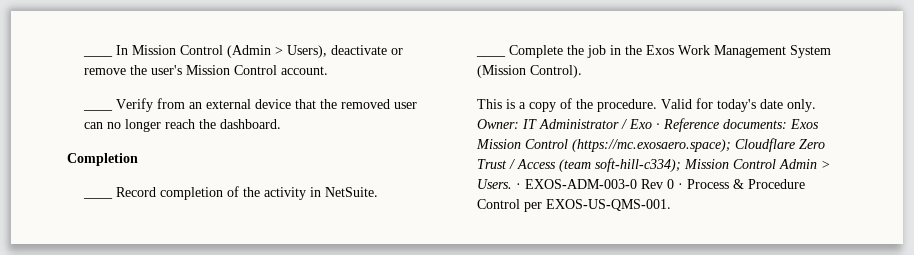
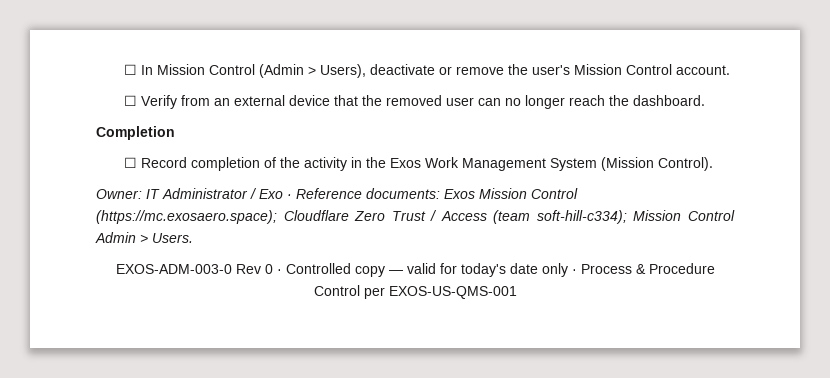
- ____ In Mission Control (Admin > Users), deactivate or remove the user's Mission Control account.
+ ☐ In Mission Control (Admin > Users), deactivate or remove the user's Mission Control account.
- ____ Verify from an external device that the removed user can no longer reach the dashboard.
+ ☐ Verify from an external device that the removed user can no longer reach the dashboard.
- ____ Record completion of the activity in NetSuite.
- ____ Complete the job in the Exos Work Management System (Mission Control).
+ ☐ Record completion of the activity in the Exos Work Management System (Mission Control).
- This is a copy of the procedure. Valid for today's date only. Owner: IT Administrator / Exo · Reference documents: Exos Mission Control (https://mc.exosaero.space); Cloudflare Zero Trust / Access (team soft-hill-c334); Mission Control Admin > Users. · EXOS-ADM-003-0 Rev 0 · Process & Procedure Control per EXOS-US-QMS-001.
+ Owner: IT Administrator / Exo · Reference documents: Exos Mission Control (https://mc.exosaero.space); Cloudflare Zero Trust / Access (team soft-hill-c334); Mission Control Admin > Users.
+ EXOS-ADM-003-0 Rev 0 · Controlled copy — valid for today's date only · Process & Procedure Control per EXOS-US-QMS-001

